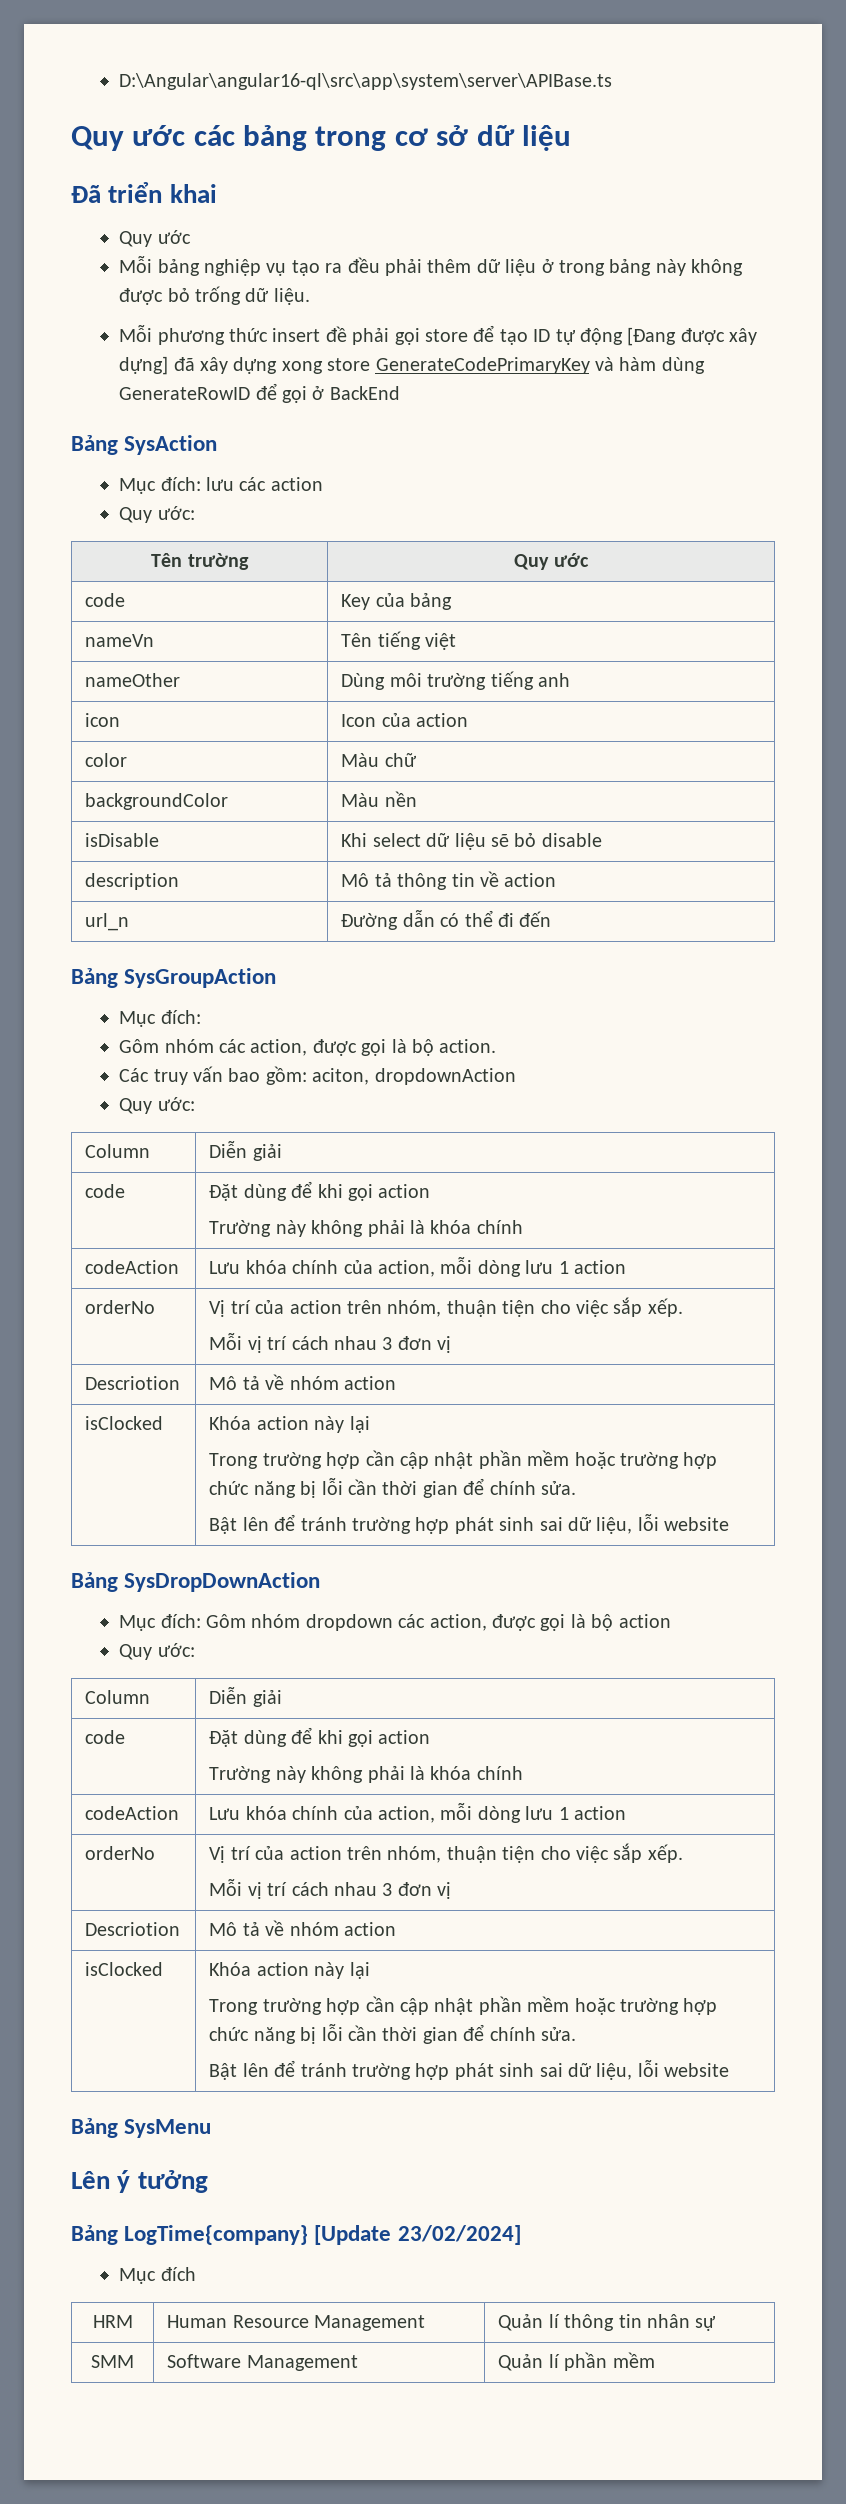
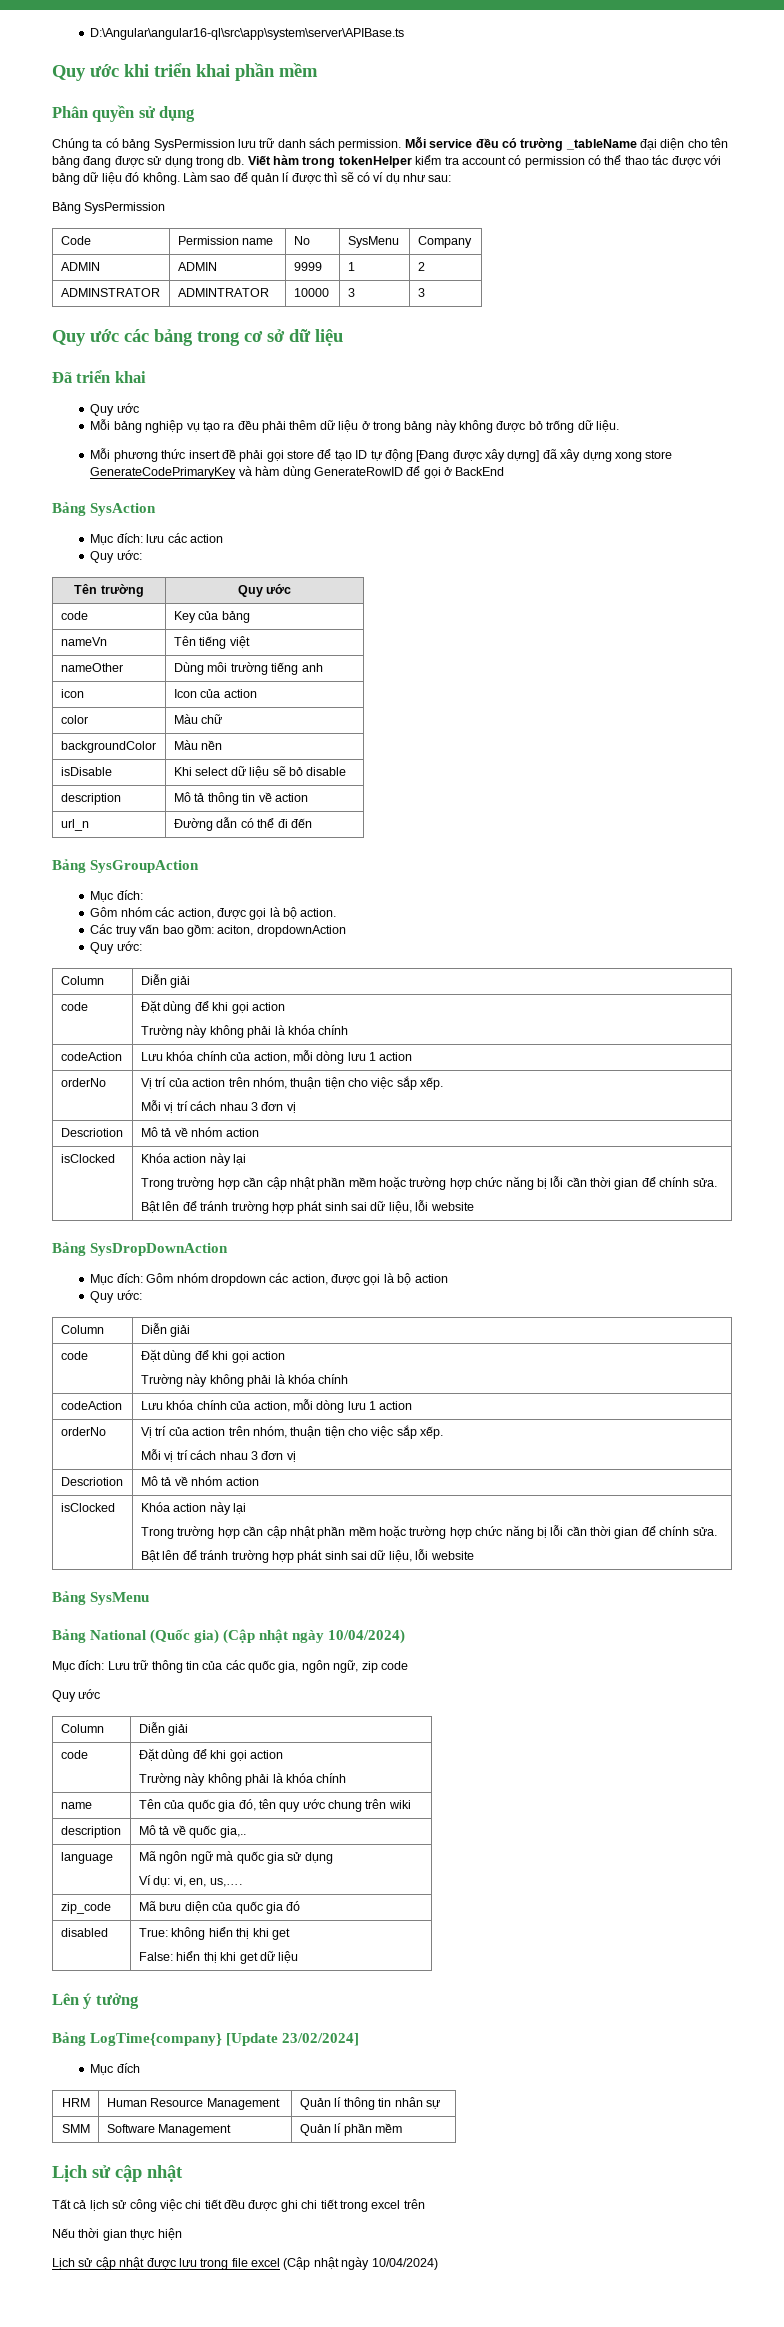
+ Quy ước khi triển khai phần mềm
+ Phân quyền sử dụng
+ Chúng ta có bảng SysPermission lưu trữ danh sách permission. Mỗi service đều có trường _tableName đại diện cho tên bảng đang được sử dụng trong db. Viết hàm trong tokenHelper kiểm tra account có permission có thể thao tác được với bảng dữ liệu đó không. Làm sao để quản lí được thì sẽ có ví dụ như sau:
+ Bảng SysPermission
+ Code | Permission name | No | SysMenu | Company
+ ADMIN | ADMIN | 9999 | 1 | 2
+ ADMINSTRATOR | ADMINTRATOR | 10000 | 3 | 3
+ Bảng National (Quốc gia) (Cập nhật ngày 10/04/2024)
+ Mục đích: Lưu trữ thông tin của các quốc gia, ngôn ngữ, zip code
+ Quy ước
+ Column | Diễn giải
+ code | Đặt dùng để khi gọi action
+ Trường này không phải là khóa chính
+ name | Tên của quốc gia đó, tên quy ước chung trên wiki
+ description | Mô tả về quốc gia,..
+ language | Mã ngôn ngữ mà quốc gia sử dụng
+ Ví dụ: vi, en, us,….
+ zip_code | Mã bưu diện của quốc gia đó
+ disabled | True: không hiển thị khi get
+ False: hiển thị khi get dữ liệu
  SMM | Software Management | Quản lí phần mềm
+ Lịch sử cập nhật
+ Tất cả lịch sử công việc chi tiết đều được ghi chi tiết trong excel trên
+ Nếu thời gian thực hiện
+ Lịch sử cập nhật được lưu trong file excel (Cập nhật ngày 10/04/2024)

